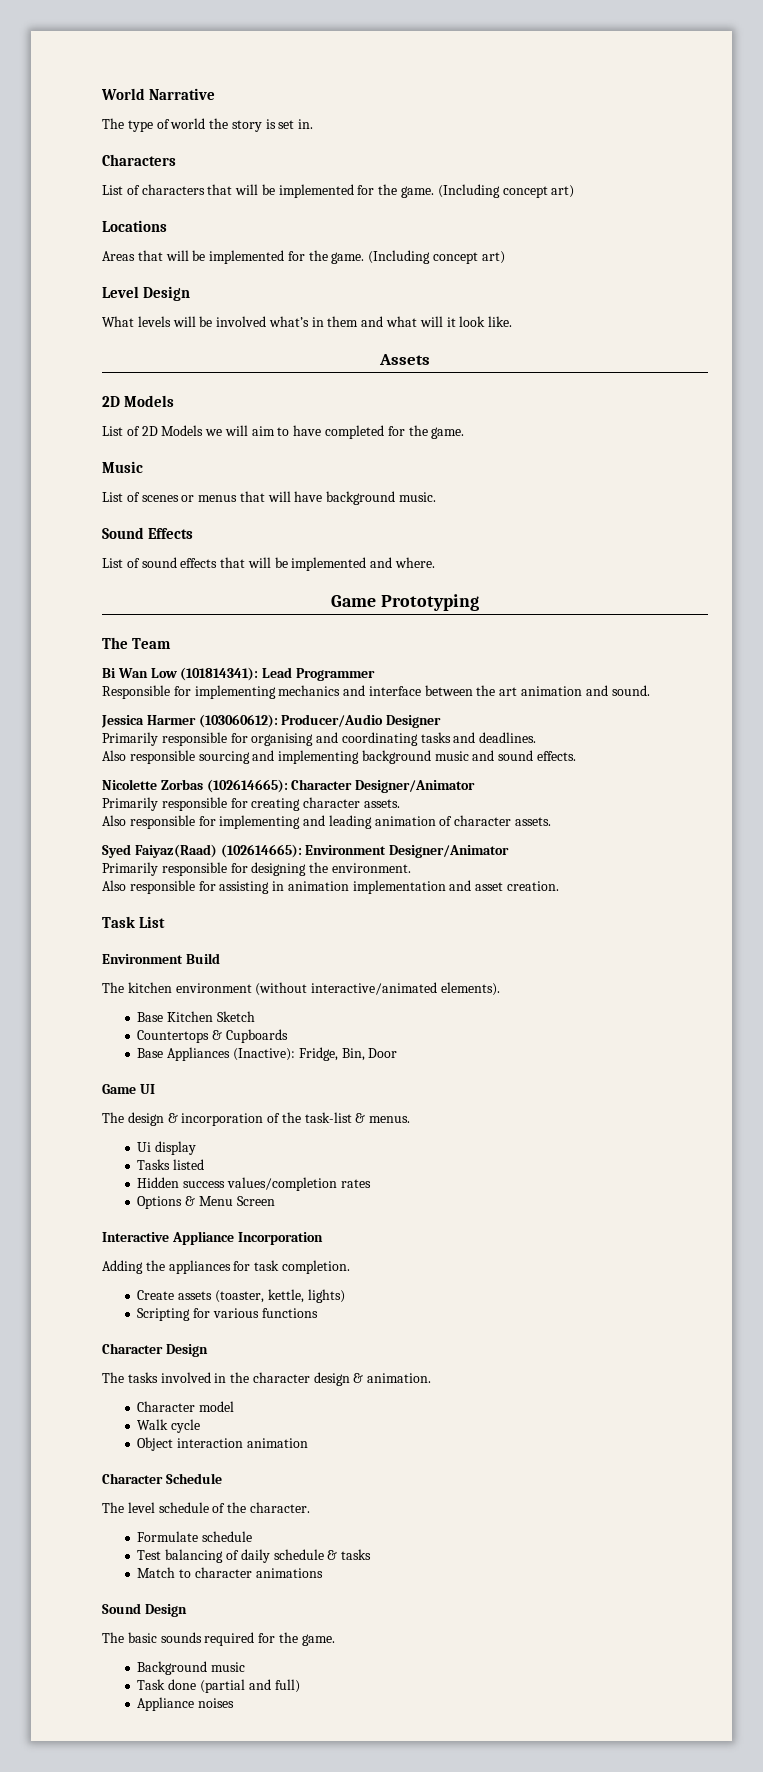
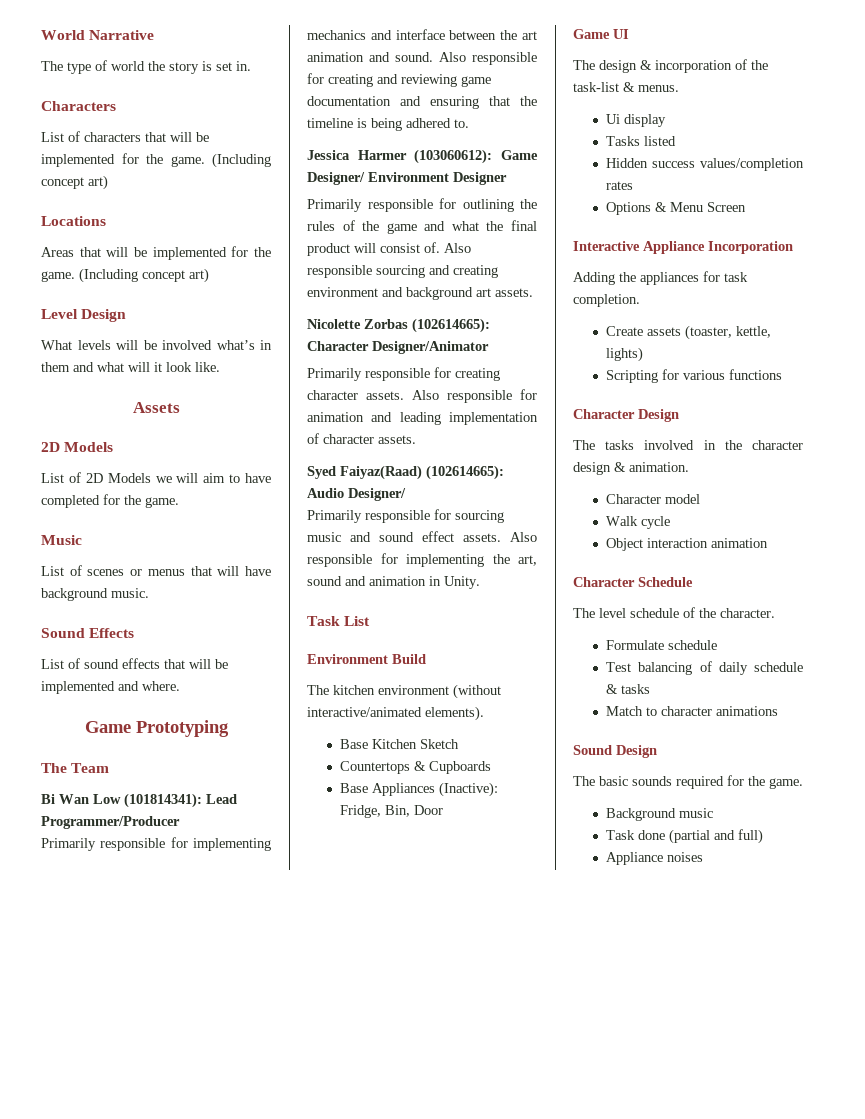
- Bi Wan Low (101814341): Lead Programmer
- Responsible for implementing mechanics and interface between the art animation and sound.
+ Bi Wan Low (101814341): Lead Programmer/Producer
+ Primarily responsible for implementing mechanics and interface between the art animation and sound. Also responsible for creating and reviewing game documentation and ensuring that the timeline is being adhered to.
- Jessica Harmer (103060612): Producer/Audio Designer
+ Jessica Harmer (103060612): Game Designer/ Environment Designer
- Primarily responsible for organising and coordinating tasks and deadlines.
- Also responsible sourcing and implementing background music and sound effects.
+ Primarily responsible for outlining the rules of the game and what the final product will consist of. Also responsible sourcing and creating environment and background art assets.
- Primarily responsible for creating character assets.
- Also responsible for implementing and leading animation of character assets.
+ Primarily responsible for creating character assets. Also responsible for animation and leading implementation of character assets.
- Syed Faiyaz(Raad) (102614665): Environment Designer/Animator
- Primarily responsible for designing the environment.
- Also responsible for assisting in animation implementation and asset creation.
+ Syed Faiyaz(Raad) (102614665): Audio Designer/
+ Primarily responsible for sourcing music and sound effect assets. Also responsible for implementing the art, sound and animation in Unity.

